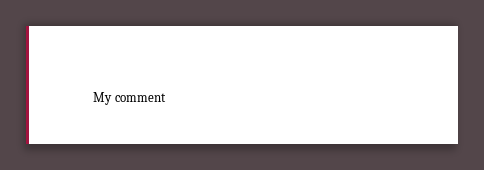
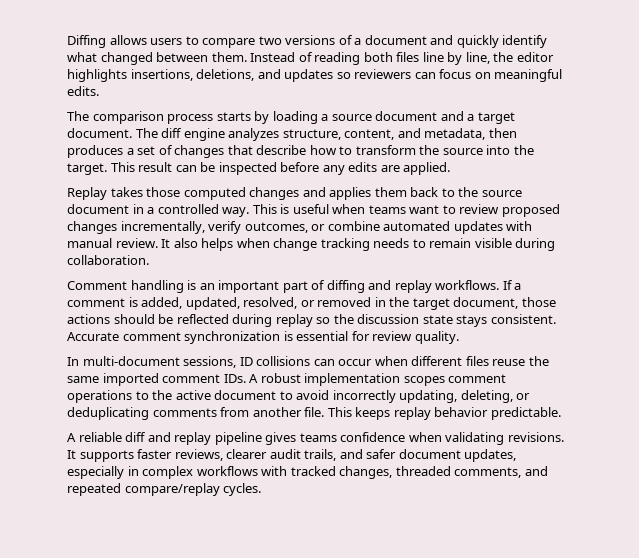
- My comment
+ Diffing allows users to compare two versions of a document and quickly identify what changed between them. Instead of reading both files line by line, the editor highlights insertions, deletions, and updates so reviewers can focus on meaningful edits.
+ The comparison process starts by loading a source document and a target document. The diff engine analyzes structure, content, and metadata, then produces a set of changes that describe how to transform the source into the target. This result can be inspected before any edits are applied.
+ Replay takes those computed changes and applies them back to the source document in a controlled way. This is useful when teams want to review proposed changes incrementally, verify outcomes, or combine automated updates with manual review. It also helps when change tracking needs to remain visible during collaboration.
+ Comment handling is an important part of diffing and replay workflows. If a comment is added, updated, resolved, or removed in the target document, those actions should be reflected during replay so the discussion state stays consistent. Accurate comment synchronization is essential for review quality.
+ In multi-document sessions, ID collisions can occur when different files reuse the same imported comment IDs. A robust implementation scopes comment operations to the active document to avoid incorrectly updating, deleting, or deduplicating comments from another file. This keeps replay behavior predictable.
+ A reliable diff and replay pipeline gives teams confidence when validating revisions. It supports faster reviews, clearer audit trails, and safer document updates, especially in complex workflows with tracked changes, threaded comments, and repeated compare/replay cycles.

